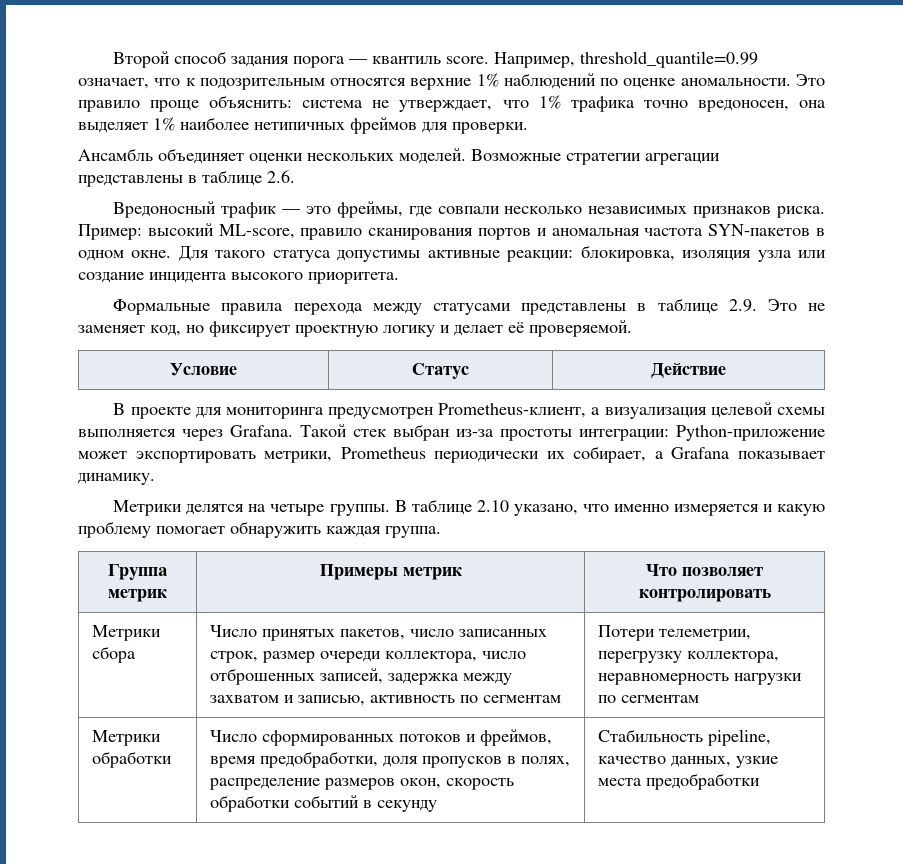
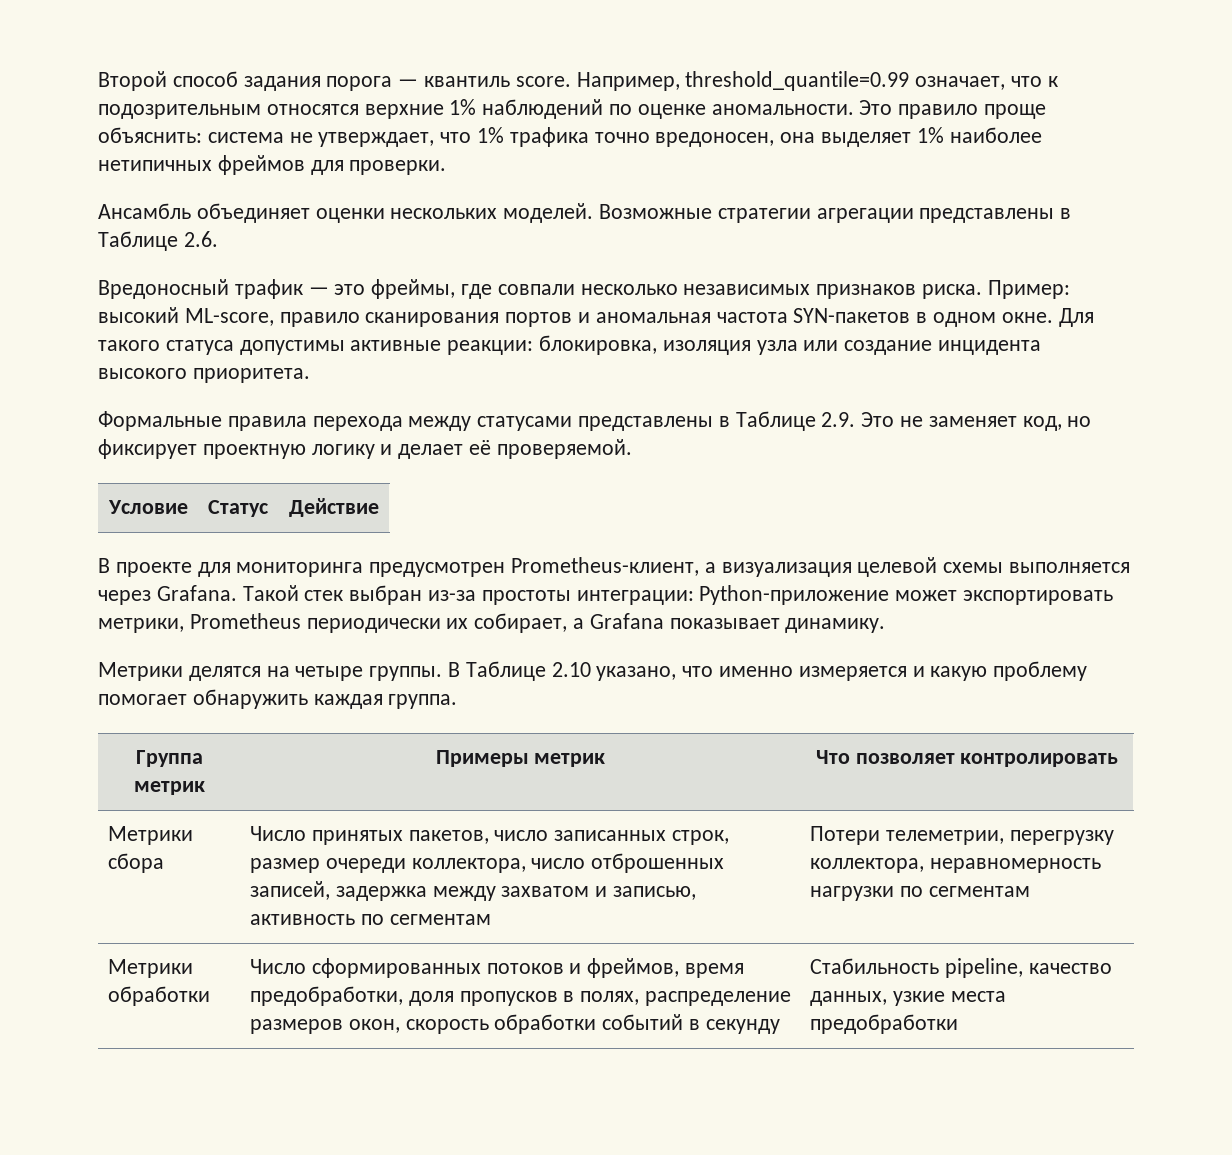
- Возможные стратегии агрегации представлены в таблице 2.6.
+ Возможные стратегии агрегации представлены в Таблице 2.6.
- Формальные правила перехода между статусами представлены в таблице 2.9. Это не заменяет код, но фиксирует проектную логику и делает её проверяемой.
+ Формальные правила перехода между статусами представлены в Таблице 2.9. Это не заменяет код, но фиксирует проектную логику и делает её проверяемой.
- В таблице 2.10 указано, что именно измеряется и какую проблему помогает обнаружить каждая группа.
+ В Таблице 2.10 указано, что именно измеряется и какую проблему помогает обнаружить каждая группа.

